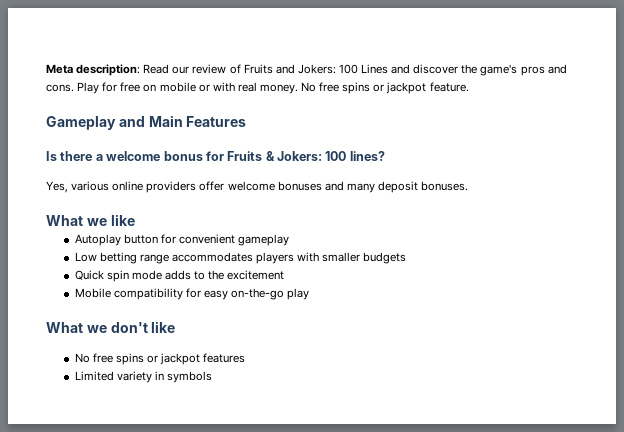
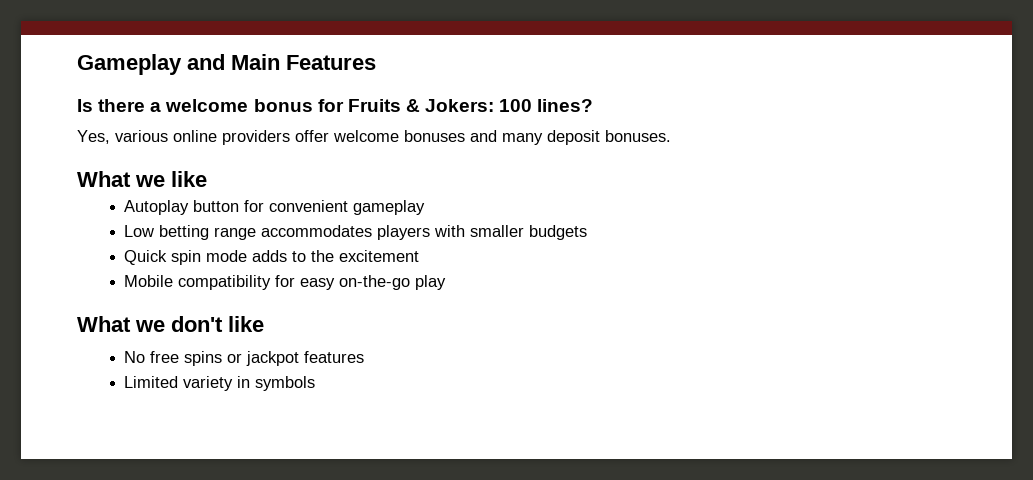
- Meta description: Read our review of Fruits and Jokers: 100 Lines and discover the game's pros and cons. Play for free on mobile or with real money. No free spins or jackpot feature.

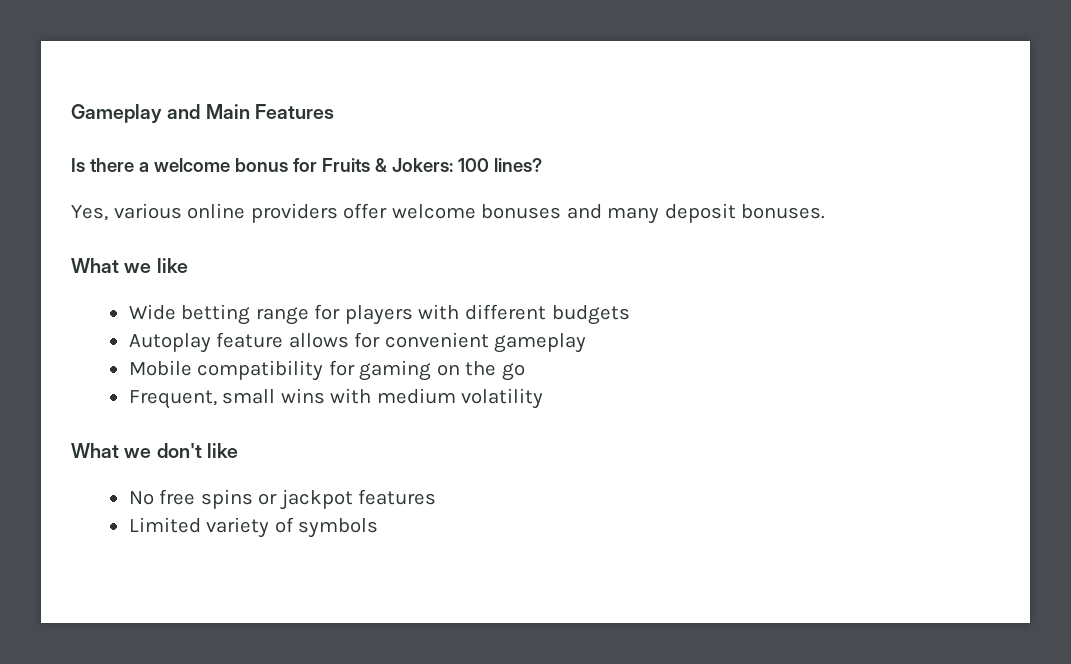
+ Wide betting range for players with different budgets
- Autoplay button for convenient gameplay
+ Autoplay feature allows for convenient gameplay
- Low betting range accommodates players with smaller budgets
- Quick spin mode adds to the excitement
- Mobile compatibility for easy on-the-go play
+ Mobile compatibility for gaming on the go
+ Frequent, small wins with medium volatility
- Limited variety in symbols
+ Limited variety of symbols

